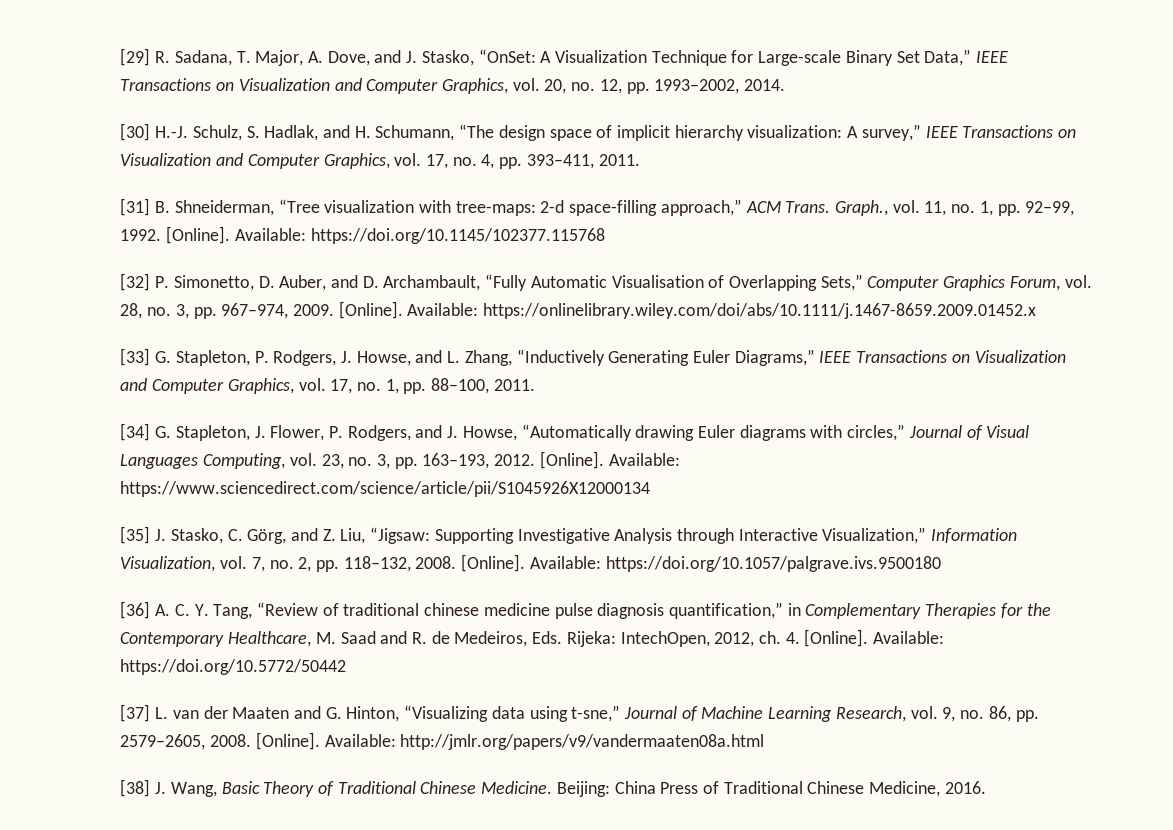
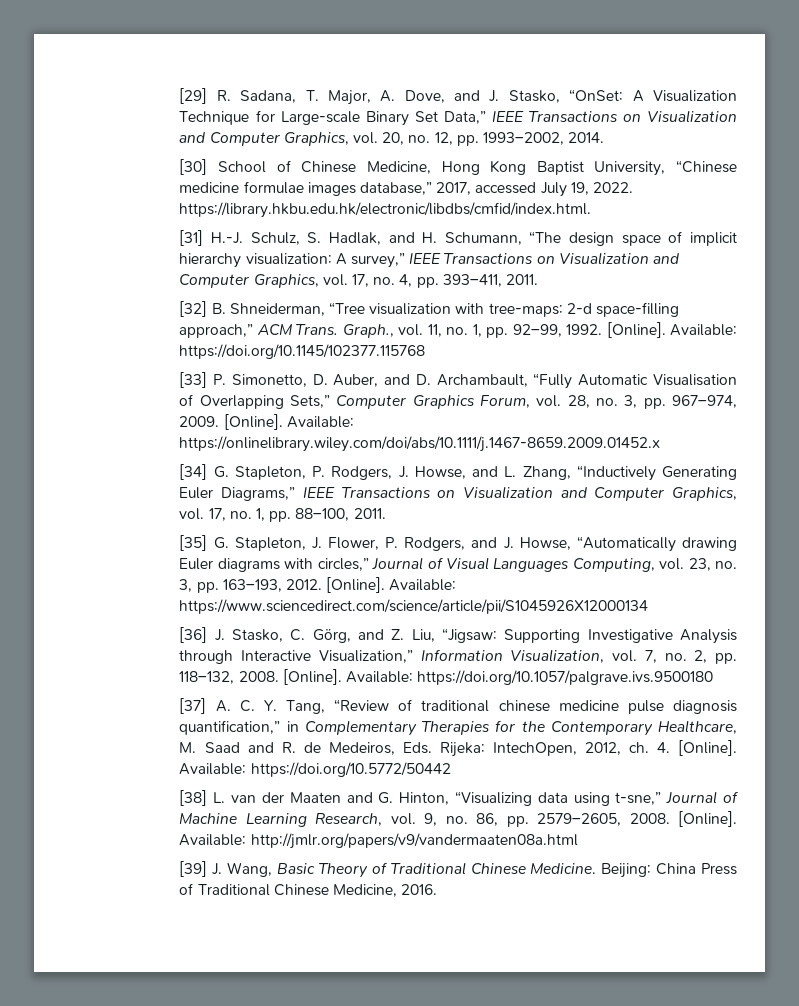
- [30] H.-J. Schulz, S. Hadlak, and H. Schumann, “The design space of implicit hierarchy visualization: A survey,” IEEE Transactions on Visualization and Computer Graphics, vol. 17, no. 4, pp. 393–411, 2011.
+ [30] School of Chinese Medicine, Hong Kong Baptist University, “Chinese medicine formulae images database,” 2017, accessed July 19, 2022. https://library.hkbu.edu.hk/electronic/libdbs/cmfid/index.html.
+ [31] H.-J. Schulz, S. Hadlak, and H. Schumann, “The design space of implicit hierarchy visualization: A survey,” IEEE Transactions on Visualization and Computer Graphics, vol. 17, no. 4, pp. 393–411, 2011.
- [31] B. Shneiderman, “Tree visualization with tree-maps: 2-d space-filling approach,” ACM Trans.
+ [32] B. Shneiderman, “Tree visualization with tree-maps: 2-d space-filling approach,” ACM Trans.
- [32] P. Simonetto, D. Auber, and D. Archambault, “Fully Automatic Visualisation of Overlapping Sets,” Computer Graphics Forum, vol. 28, no. 3, pp. 967–974, 2009.
+ [33] P. Simonetto, D. Auber, and D. Archambault, “Fully Automatic Visualisation of Overlapping Sets,” Computer Graphics Forum, vol. 28, no. 3, pp. 967–974, 2009.
- [33] G. Stapleton, P. Rodgers, J. Howse, and L. Zhang, “Inductively Generating Euler Diagrams,” IEEE Transactions on Visualization and Computer Graphics, vol. 17, no. 1, pp. 88–100, 2011.
+ [34] G. Stapleton, P. Rodgers, J. Howse, and L. Zhang, “Inductively Generating Euler Diagrams,” IEEE Transactions on Visualization and Computer Graphics, vol. 17, no. 1, pp. 88–100, 2011.
- [34] G. Stapleton, J. Flower, P. Rodgers, and J. Howse, “Automatically drawing Euler diagrams with circles,” Journal of Visual Languages Computing, vol. 23, no. 3, pp. 163–193, 2012.
+ [35] G. Stapleton, J. Flower, P. Rodgers, and J. Howse, “Automatically drawing Euler diagrams with circles,” Journal of Visual Languages Computing, vol. 23, no. 3, pp. 163–193, 2012.
- [35] J. Stasko, C. Görg, and Z. Liu, “Jigsaw: Supporting Investigative Analysis through Interactive Visualization,” Information Visualization, vol. 7, no. 2, pp. 118–132, 2008.
+ [36] J. Stasko, C. Görg, and Z. Liu, “Jigsaw: Supporting Investigative Analysis through Interactive Visualization,” Information Visualization, vol. 7, no. 2, pp. 118–132, 2008.
- [36] A. C. Y. Tang, “Review of traditional chinese medicine pulse diagnosis quantification,” in Complementary Therapies for the Contemporary Healthcare, M. Saad and R. de Medeiros, Eds. Rijeka: IntechOpen, 2012, ch. 4. [Online].
+ [37] A. C. Y. Tang, “Review of traditional chinese medicine pulse diagnosis quantification,” in Complementary Therapies for the Contemporary Healthcare, M. Saad and R. de Medeiros, Eds. Rijeka: IntechOpen, 2012, ch. 4. [Online].
- [37] L. van der Maaten and G. Hinton, “Visualizing data using t-sne,” Journal of Machine Learning Research, vol. 9, no. 86, pp. 2579–2605, 2008.
+ [38] L. van der Maaten and G. Hinton, “Visualizing data using t-sne,” Journal of Machine Learning Research, vol. 9, no. 86, pp. 2579–2605, 2008.
- [38] J. Wang, Basic Theory of Traditional Chinese Medicine.
+ [39] J. Wang, Basic Theory of Traditional Chinese Medicine.

